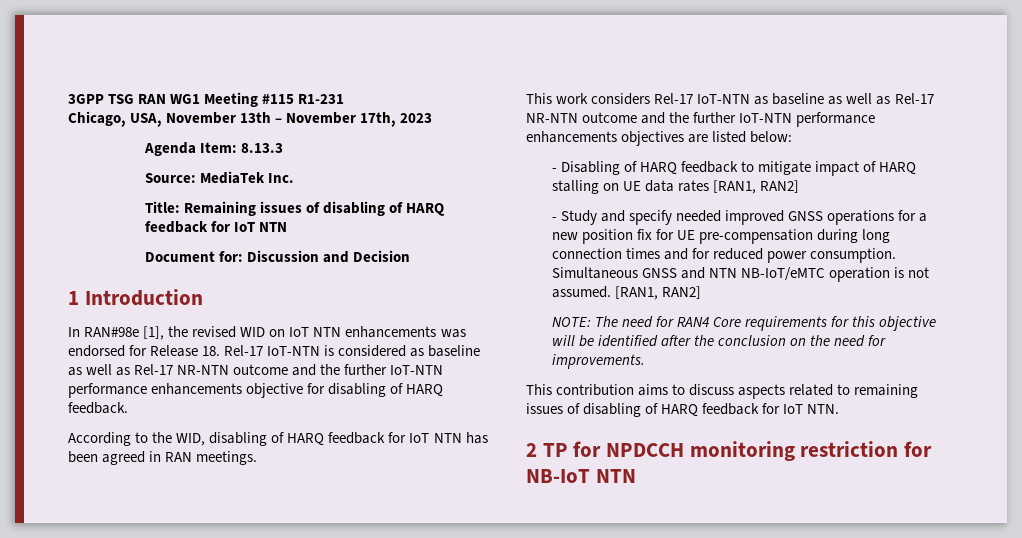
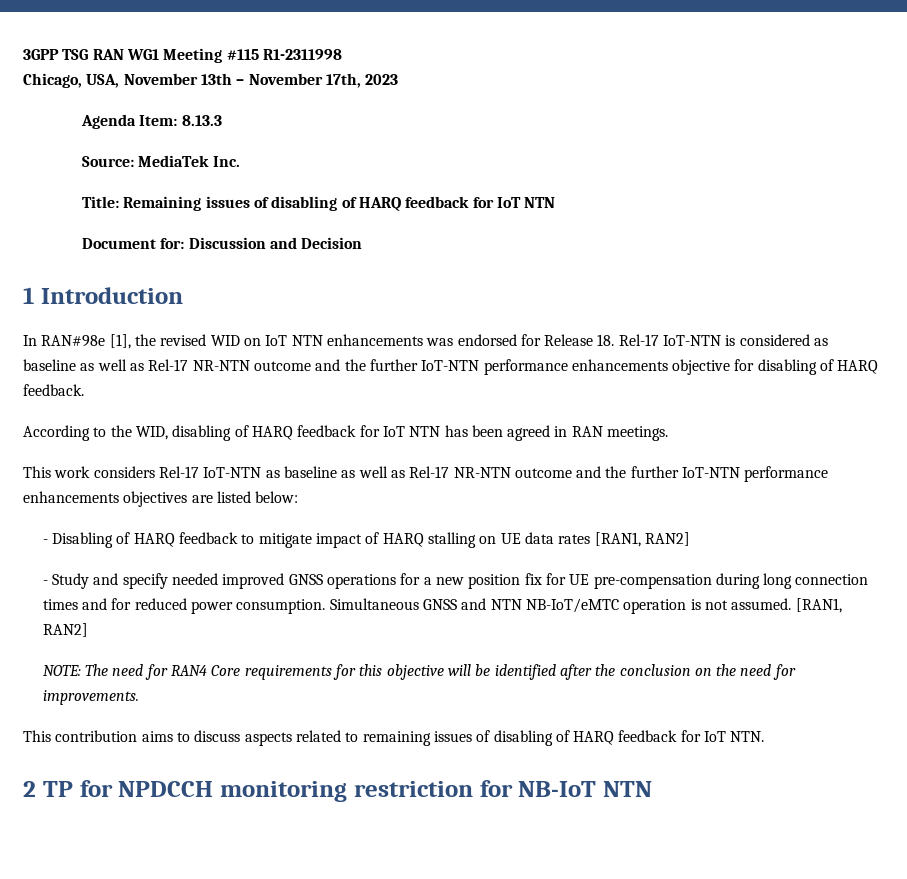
- 3GPP TSG RAN WG1 Meeting #115 R1-231
+ 3GPP TSG RAN WG1 Meeting #115 R1-2311998

